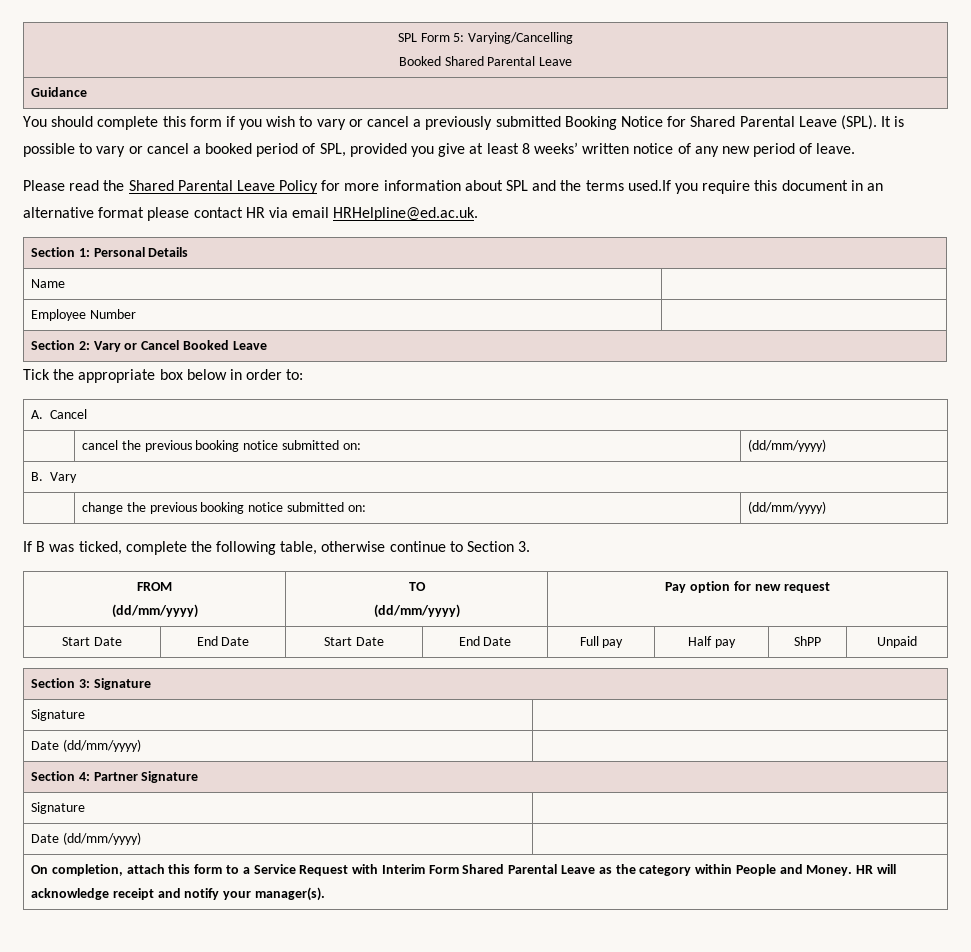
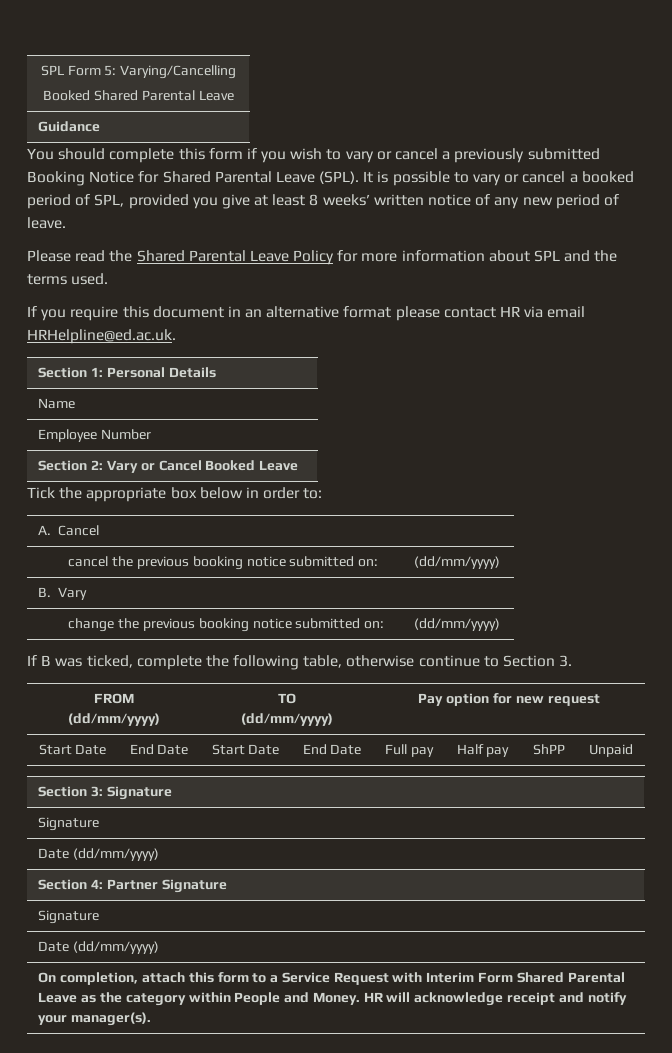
- Please read the Shared Parental Leave Policy for more information about SPL and the terms used.If you require this document in an alternative format please contact HR via email HRHelpline@ed.ac.uk.
+ Please read the Shared Parental Leave Policy for more information about SPL and the terms used.
+ If you require this document in an alternative format please contact HR via email HRHelpline@ed.ac.uk.

